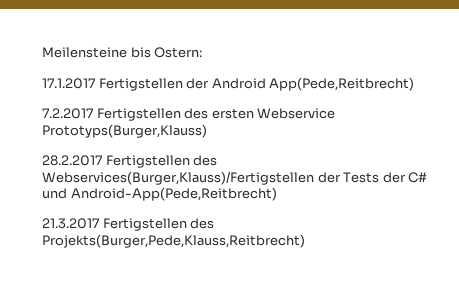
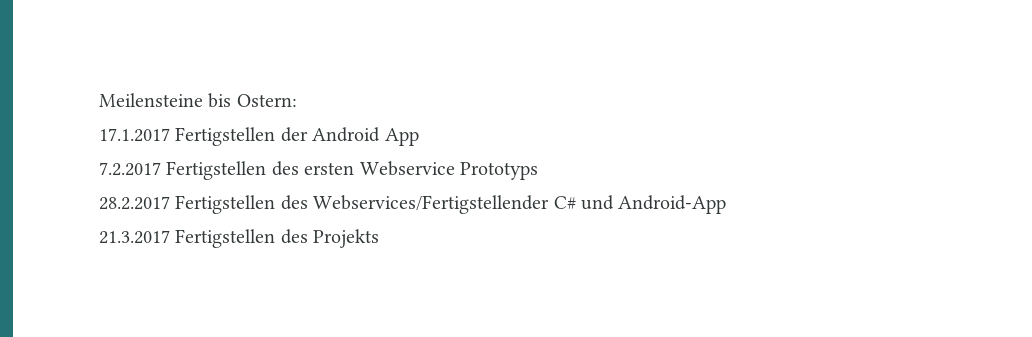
- 17.1.2017 Fertigstellen der Android App(Pede,Reitbrecht)
+ 17.1.2017 Fertigstellen der Android App
- 7.2.2017 Fertigstellen des ersten Webservice Prototyps(Burger,Klauss)
+ 7.2.2017 Fertigstellen des ersten Webservice Prototyps
- 28.2.2017 Fertigstellen des Webservices(Burger,Klauss)/Fertigstellen der Tests der C# und Android-App(Pede,Reitbrecht)
+ 28.2.2017 Fertigstellen des Webservices/Fertigstellender C# und Android-App
- 21.3.2017 Fertigstellen des Projekts(Burger,Pede,Klauss,Reitbrecht)
+ 21.3.2017 Fertigstellen des Projekts

